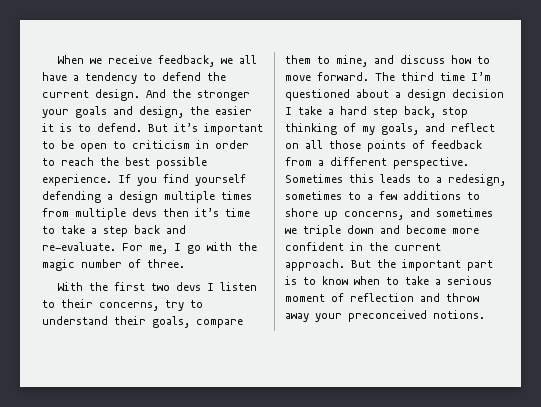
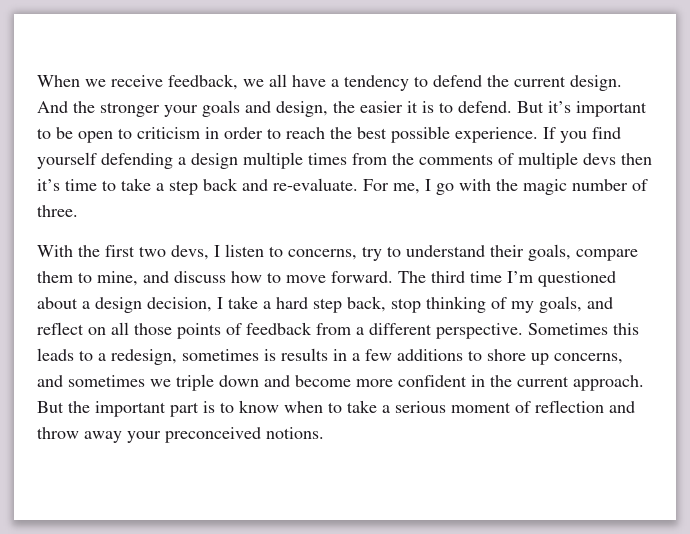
- If you find yourself defending a design multiple times from multiple devs then it’s time to take a step back and re-evaluate.
+ If you find yourself defending a design multiple times from the comments of multiple devs then it’s time to take a step back and re-evaluate.
- With the first two devs I listen to their concerns, try to understand their goals, compare them to mine, and discuss how to move forward.
+ With the first two devs, I listen to concerns, try to understand their goals, compare them to mine, and discuss how to move forward.
- The third time I’m questioned about a design decision I take a hard step back, stop thinking of my goals, and reflect on all those points of feedback from a different perspective.
+ The third time I’m questioned about a design decision, I take a hard step back, stop thinking of my goals, and reflect on all those points of feedback from a different perspective.
- Sometimes this leads to a redesign, sometimes to a few additions to shore up concerns, and sometimes we triple down and become more confident in the current approach.
+ Sometimes this leads to a redesign, sometimes is results in a few additions to shore up concerns, and sometimes we triple down and become more confident in the current approach.

